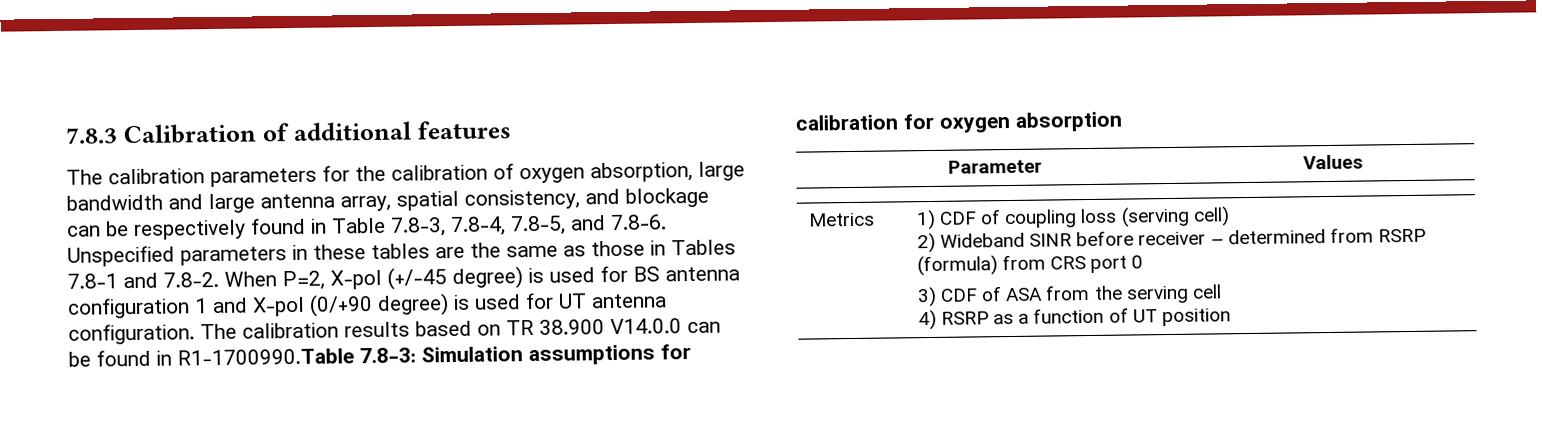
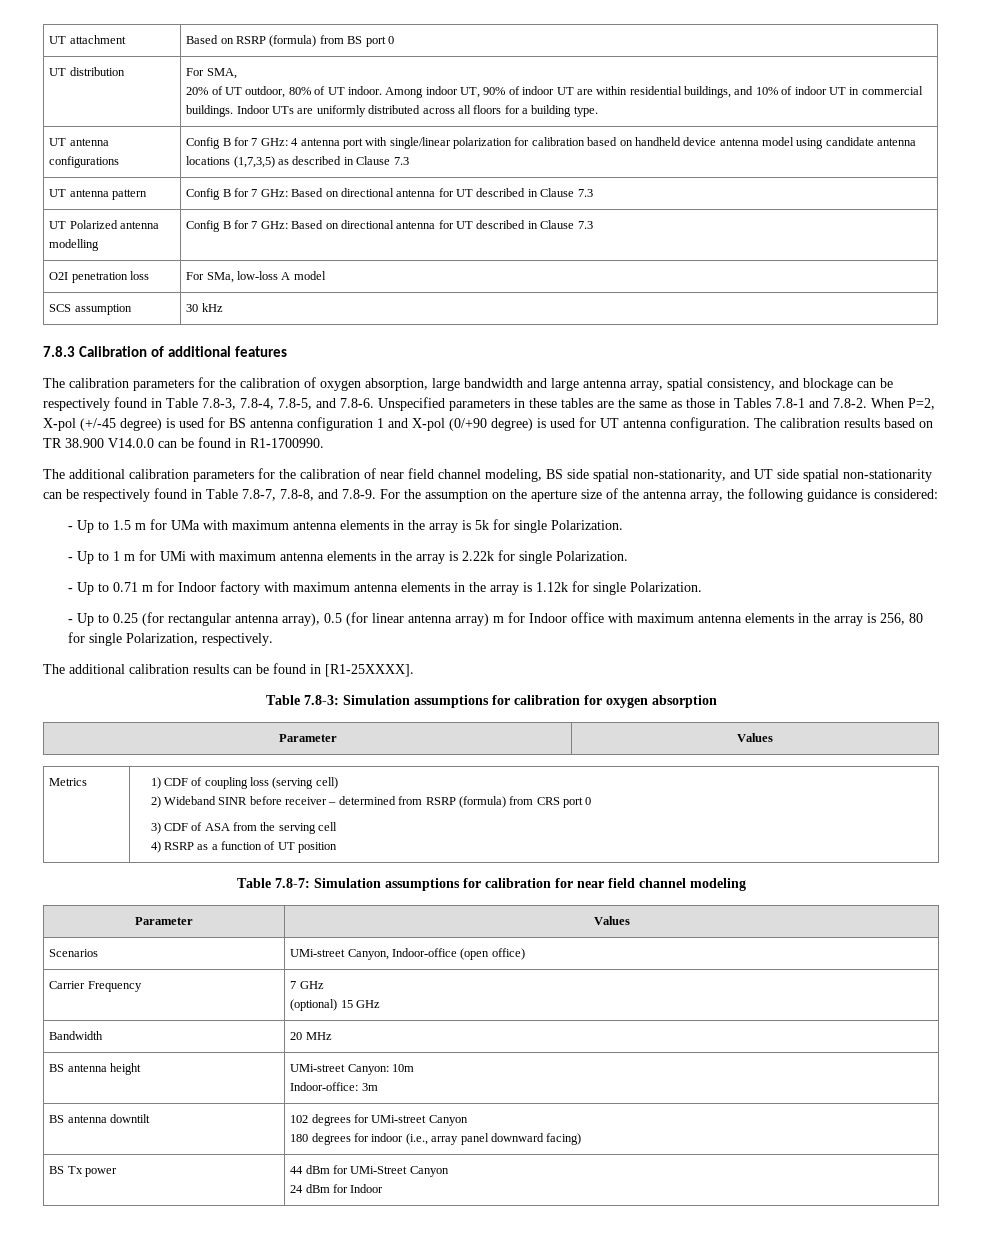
+ UT attachment | Based on RSRP (formula) from BS port 0
+ UT distribution | For SMA,
+ 20% of UT outdoor, 80% of UT indoor. Among indoor UT, 90% of indoor UT are within residential buildings, and 10% of indoor UT in commercial buildings. Indoor UTs are uniformly distributed across all floors for a building type.
+ UT antenna configurations | Config B for 7 GHz: 4 antenna port with single/linear polarization for calibration based on handheld device antenna model using candidate antenna locations (1,7,3,5) as described in Clause 7.3
+ UT antenna pattern | Config B for 7 GHz: Based on directional antenna for UT described in Clause 7.3
+ UT Polarized antenna modelling | Config B for 7 GHz: Based on directional antenna for UT described in Clause 7.3
+ O2I penetration loss | For SMa, low-loss A model
+ SCS assumption | 30 kHz
- The calibration results based on TR 38.900 V14.0.0 can be found in R1-1700990.Table 7.8-3: Simulation assumptions for calibration for oxygen absorption
+ The calibration results based on TR 38.900 V14.0.0 can be found in R1-1700990.
+ The additional calibration parameters for the calibration of near field channel modeling, BS side spatial non-stationarity, and UT side spatial non-stationarity can be respectively found in Table 7.8-7, 7.8-8, and 7.8-9. For the assumption on the aperture size of the antenna array, the following guidance is considered:
+ - Up to 1.5 m for UMa with maximum antenna elements in the array is 5k for single Polarization.
+ - Up to 1 m for UMi with maximum antenna elements in the array is 2.22k for single Polarization.
+ - Up to 0.71 m for Indoor factory with maximum antenna elements in the array is 1.12k for single Polarization.
+ - Up to 0.25 (for rectangular antenna array), 0.5 (for linear antenna array) m for Indoor office with maximum antenna elements in the array is 256, 80 for single Polarization, respectively.
+ The additional calibration results can be found in [R1-25XXXX].
+ Table 7.8-3: Simulation assumptions for calibration for oxygen absorption
+ Table 7.8-7: Simulation assumptions for calibration for near field channel modeling
+ Parameter | Values
+ Scenarios | UMi-street Canyon, Indoor-office (open office)
+ Carrier Frequency | 7 GHz
+ (optional) 15 GHz
+ Bandwidth | 20 MHz
+ BS antenna height | UMi-street Canyon: 10m
+ Indoor-office: 3m
+ BS antenna downtilt | 102 degrees for UMi-street Canyon
+ 180 degrees for indoor (i.e., array panel downward facing)
+ BS Tx power | 44 dBm for UMi-Street Canyon
+ 24 dBm for Indoor

